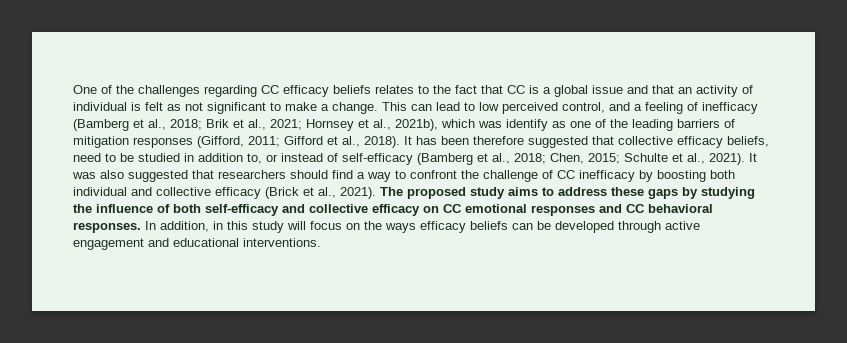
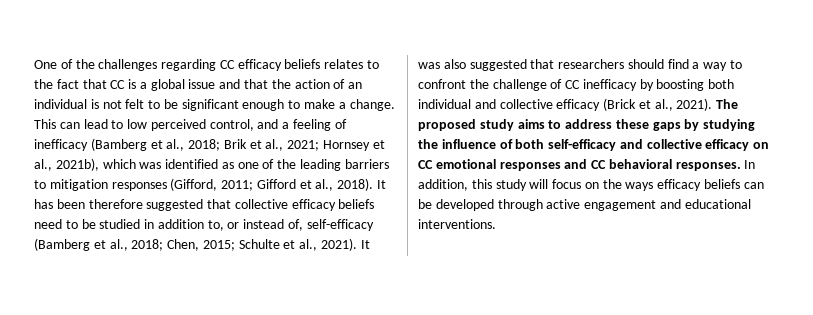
- One of the challenges regarding CC efficacy beliefs relates to the fact that CC is a global issue and that an activity of individual is felt as not significant to make a change.
+ One of the challenges regarding CC efficacy beliefs relates to the fact that CC is a global issue and that the action of an individual is not felt to be significant enough to make a change.
- This can lead to low perceived control, and a feeling of inefficacy (Bamberg et al., 2018; Brik et al., 2021; Hornsey et al., 2021b), which was identify as one of the leading barriers of mitigation responses (Gifford, 2011; Gifford et al., 2018).
+ This can lead to low perceived control, and a feeling of inefficacy (Bamberg et al., 2018; Brik et al., 2021; Hornsey et al., 2021b), which was identified as one of the leading barriers to mitigation responses (Gifford, 2011; Gifford et al., 2018).
- It has been therefore suggested that collective efficacy beliefs, need to be studied in addition to, or instead of self-efficacy (Bamberg et al., 2018; Chen, 2015; Schulte et al., 2021).
+ It has been therefore suggested that collective efficacy beliefs need to be studied in addition to, or instead of, self-efficacy (Bamberg et al., 2018; Chen, 2015; Schulte et al., 2021).
- In addition, in this study will focus on the ways efficacy beliefs can be developed through active engagement and educational interventions.
+ In addition, this study will focus on the ways efficacy beliefs can be developed through active engagement and educational interventions.

